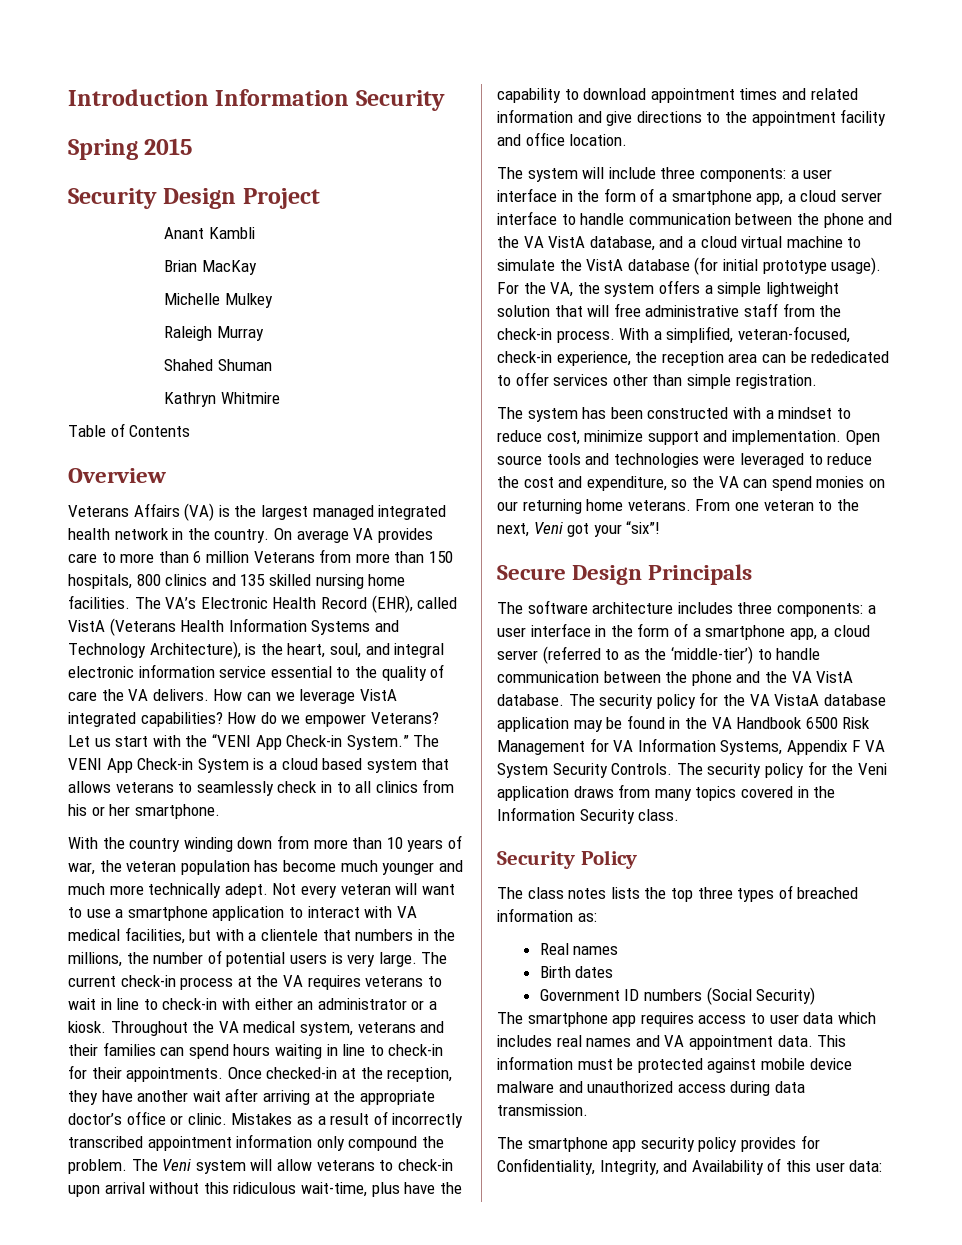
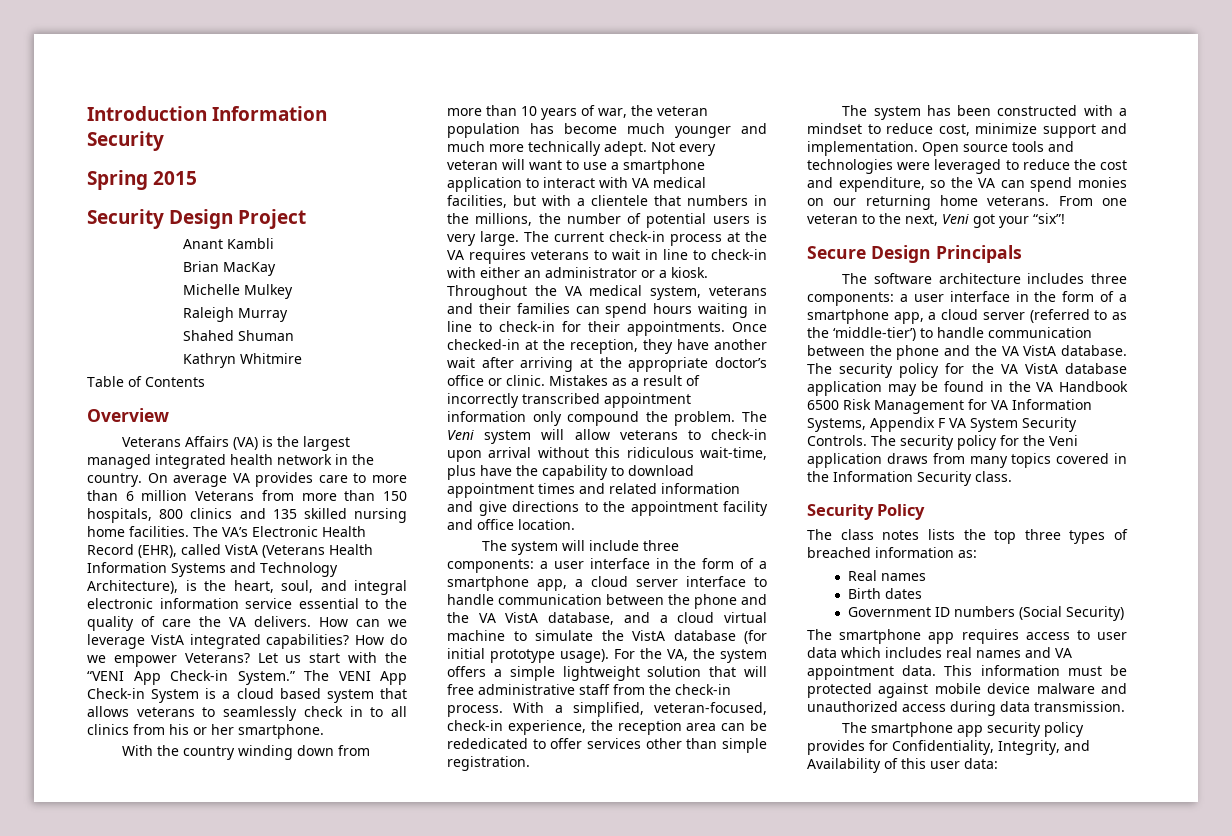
- The security policy for the VA VistaA database application may be found in the VA Handbook 6500 Risk Management for VA Information Systems, Appendix F VA System Security Controls.
+ The security policy for the VA VistA database application may be found in the VA Handbook 6500 Risk Management for VA Information Systems, Appendix F VA System Security Controls.

